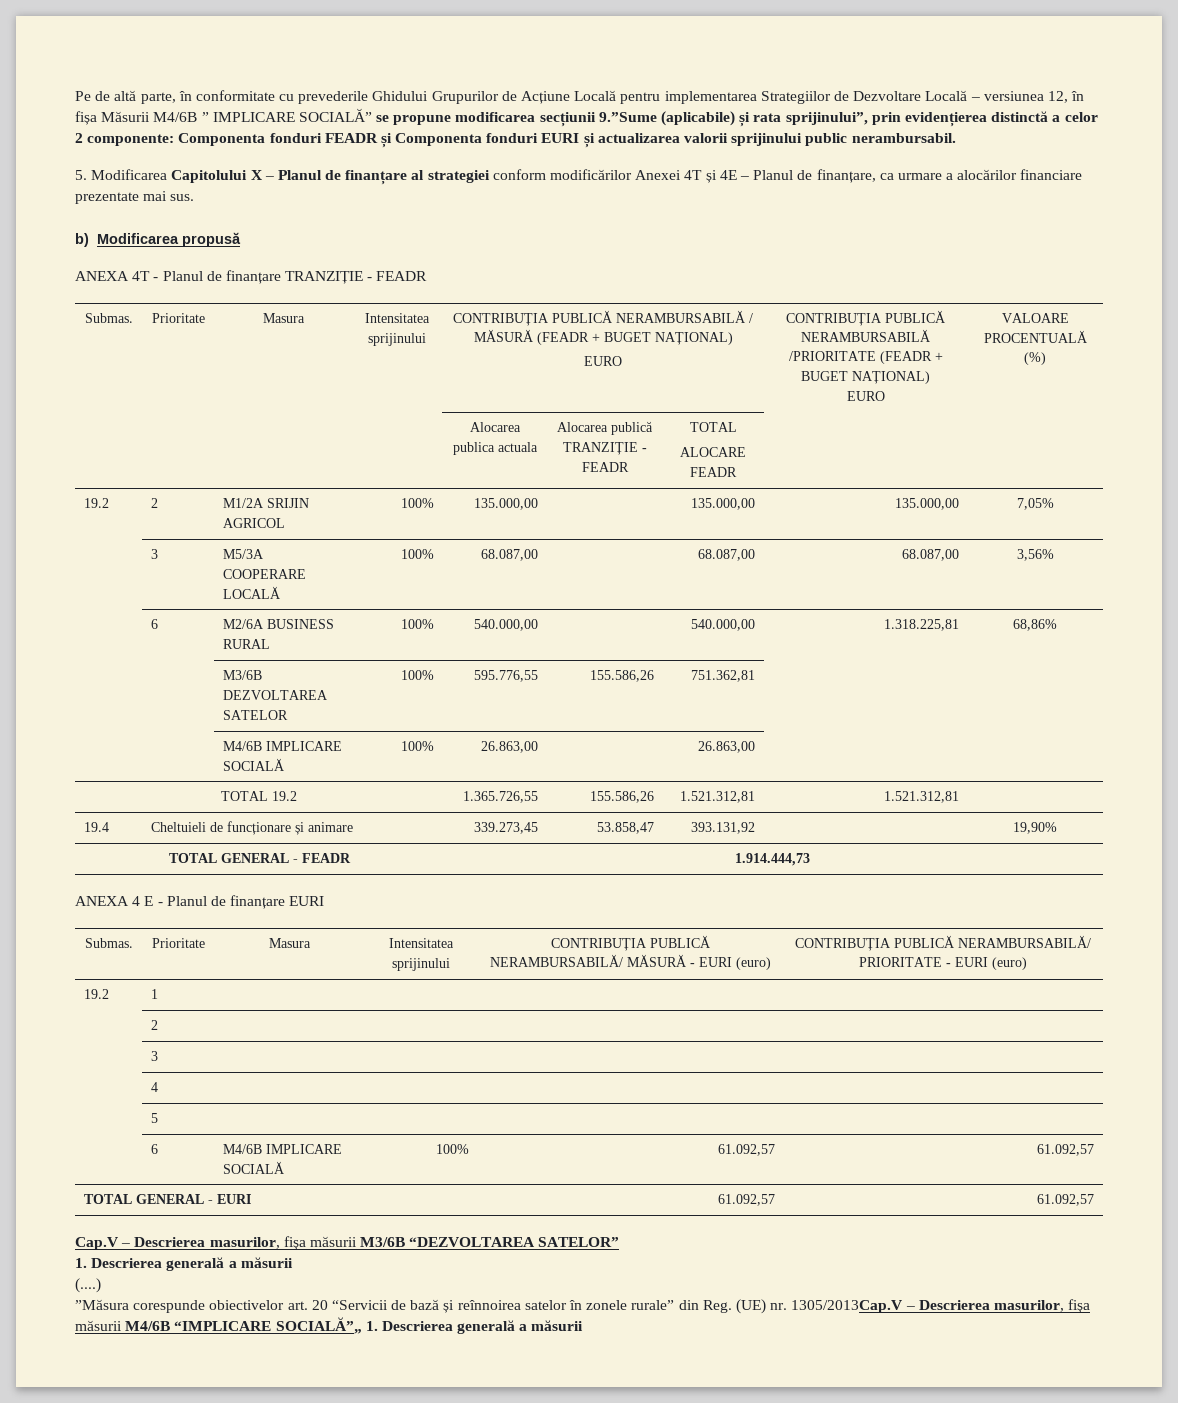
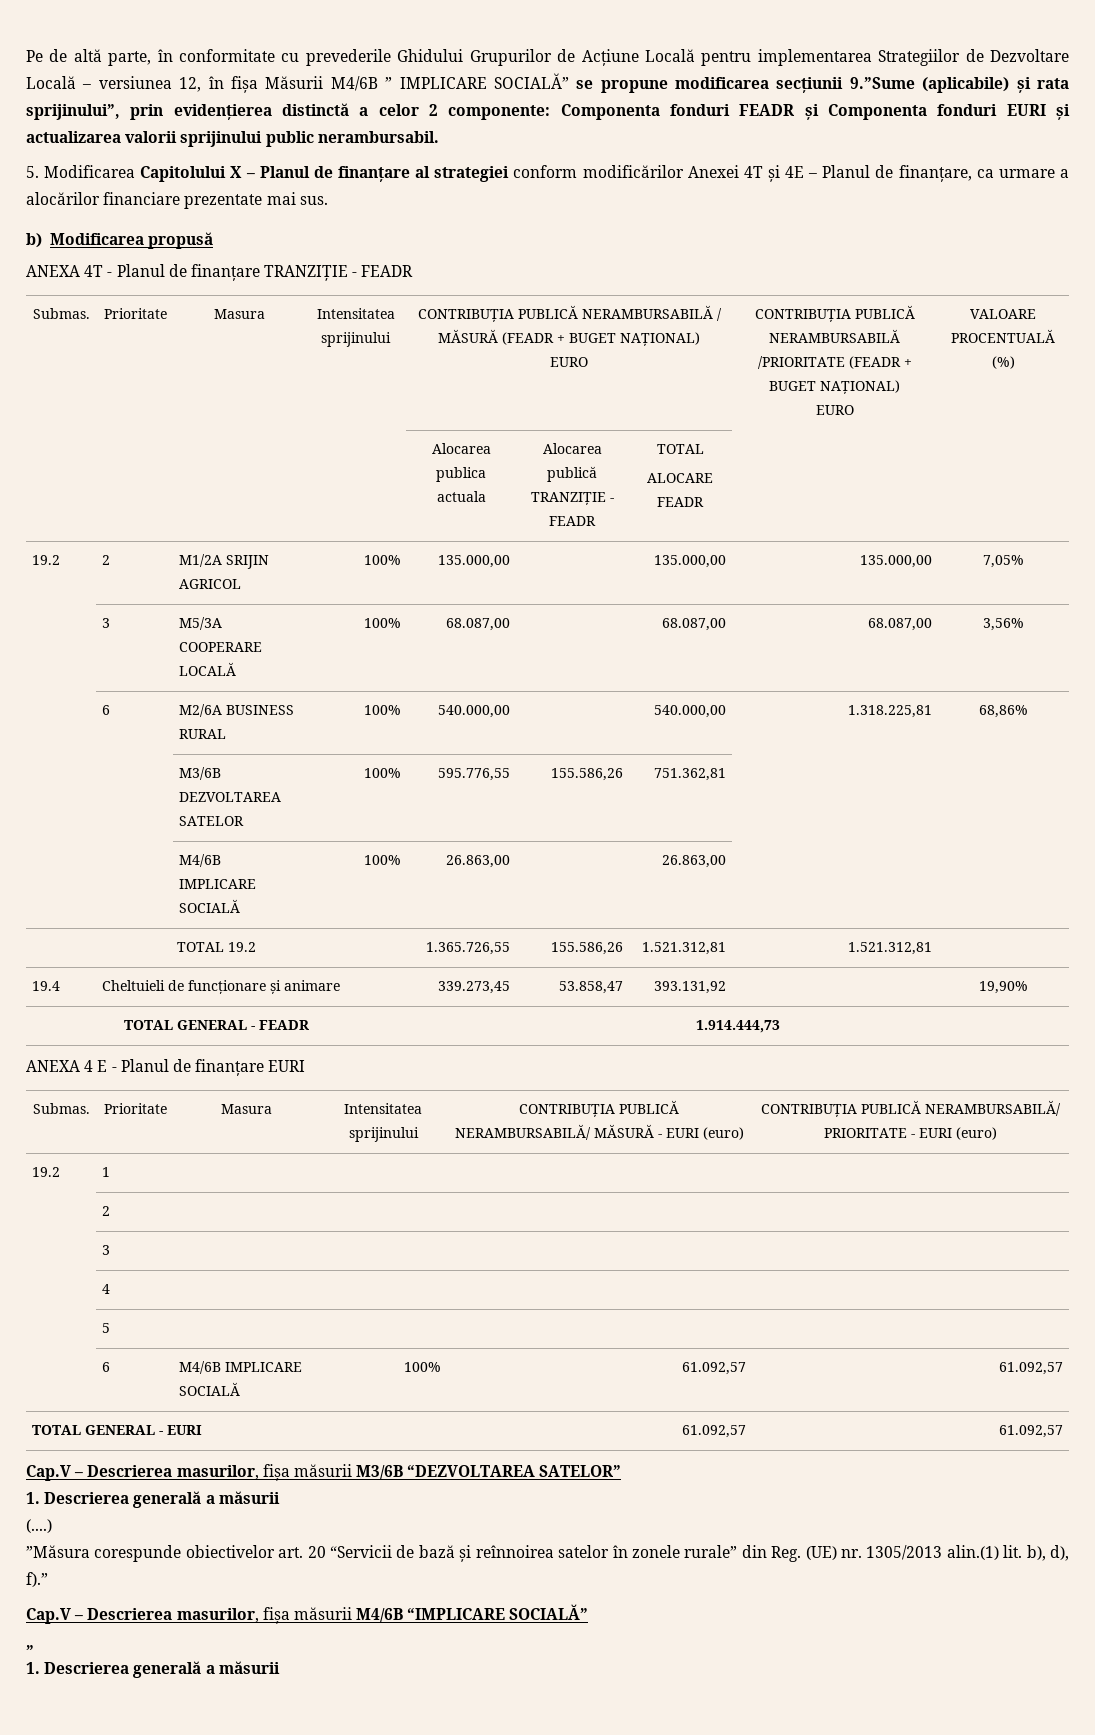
- ”Măsura corespunde obiectivelor art. 20 “Servicii de bază și reînnoirea satelor în zonele rurale” din Reg. (UE) nr. 1305/2013Cap.V – Descrierea masurilor, fișa măsurii M4/6B “IMPLICARE SOCIALĂ”„ 1. Descrierea generală a măsurii
+ ”Măsura corespunde obiectivelor art. 20 “Servicii de bază și reînnoirea satelor în zonele rurale” din Reg. (UE) nr. 1305/2013 alin.(1) lit. b), d), f).”
+ Cap.V – Descrierea masurilor, fișa măsurii M4/6B “IMPLICARE SOCIALĂ”
+ „
+ 1. Descrierea generală a măsurii

